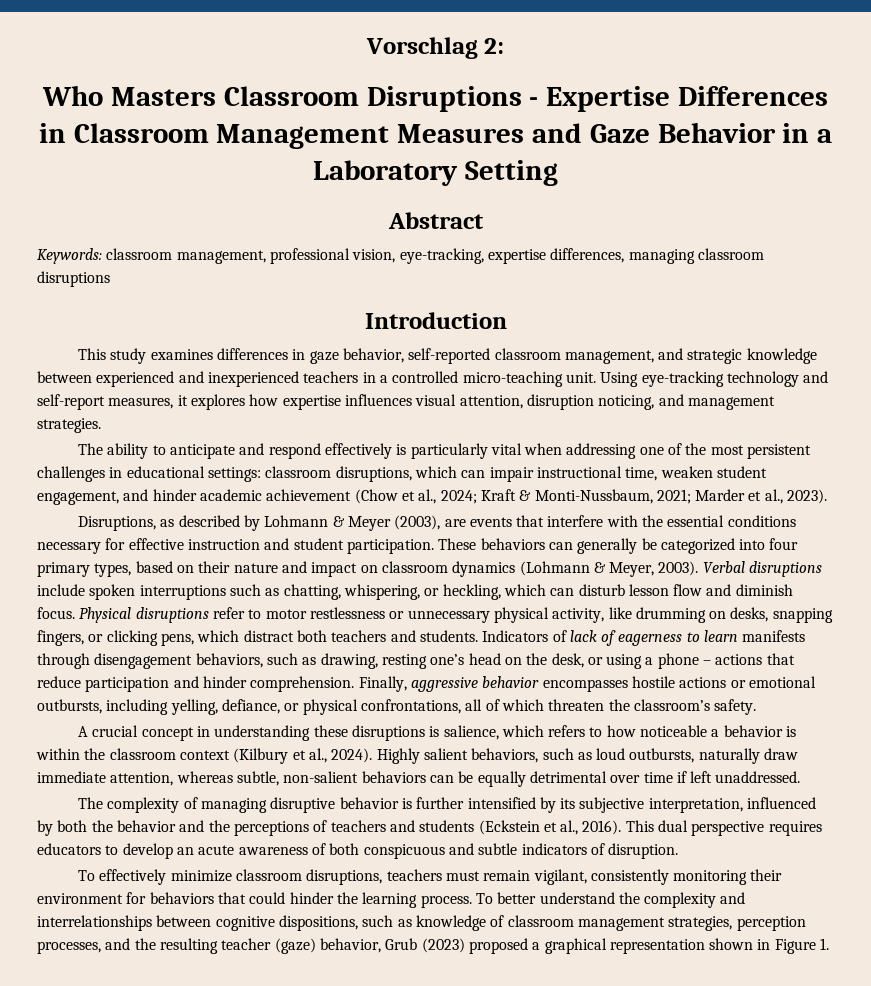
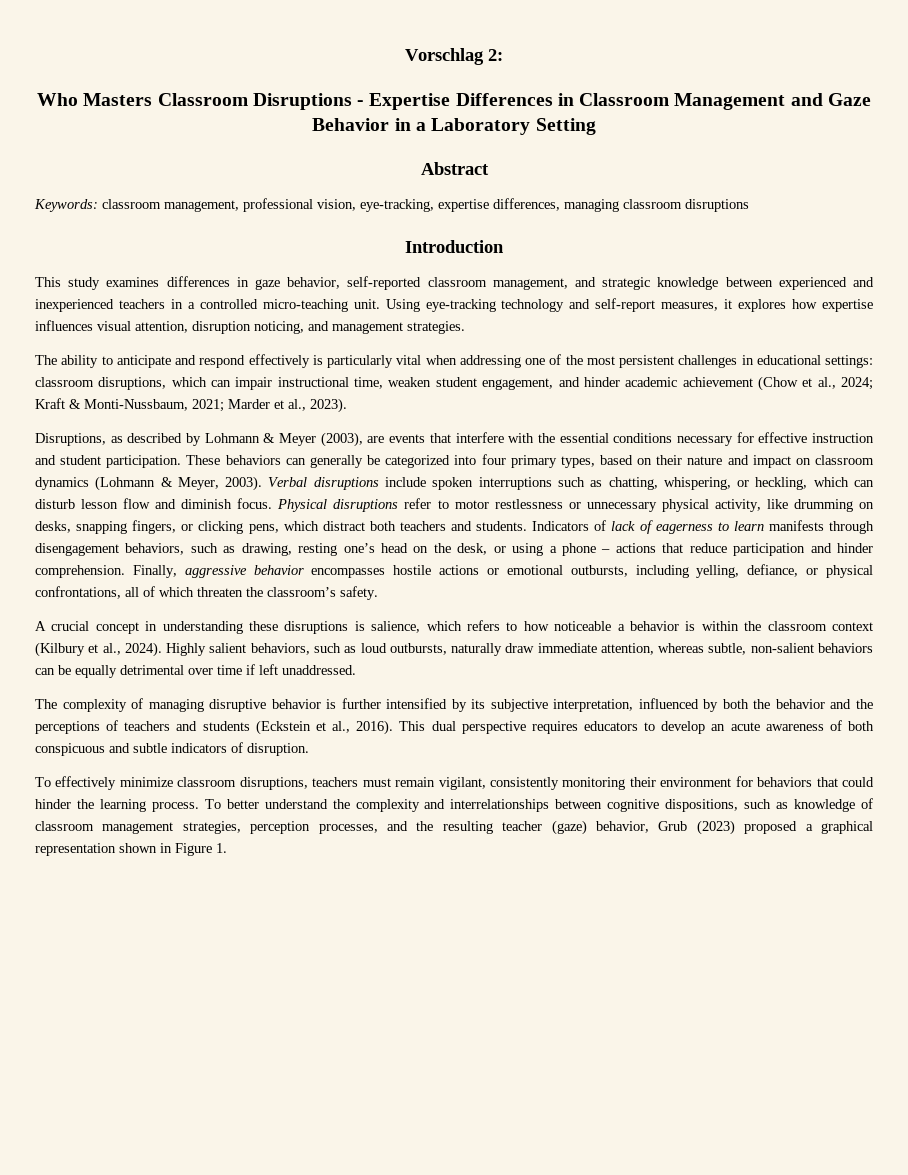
- Who Masters Classroom Disruptions - Expertise Differences in Classroom Management Measures and Gaze Behavior in a Laboratory Setting
+ Who Masters Classroom Disruptions - Expertise Differences in Classroom Management and Gaze Behavior in a Laboratory Setting

